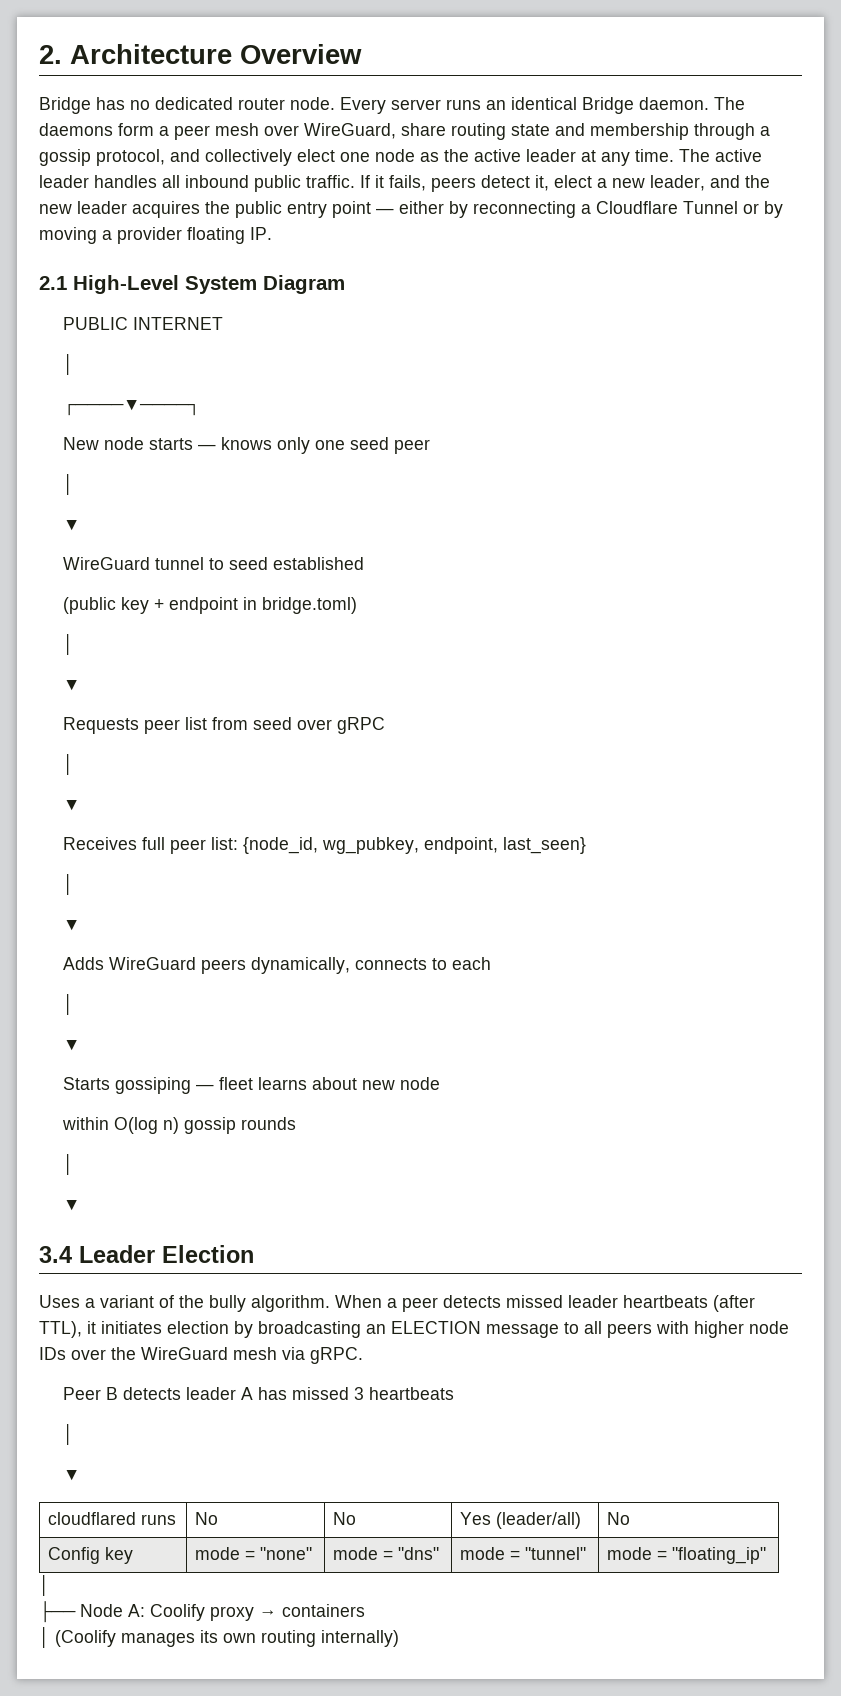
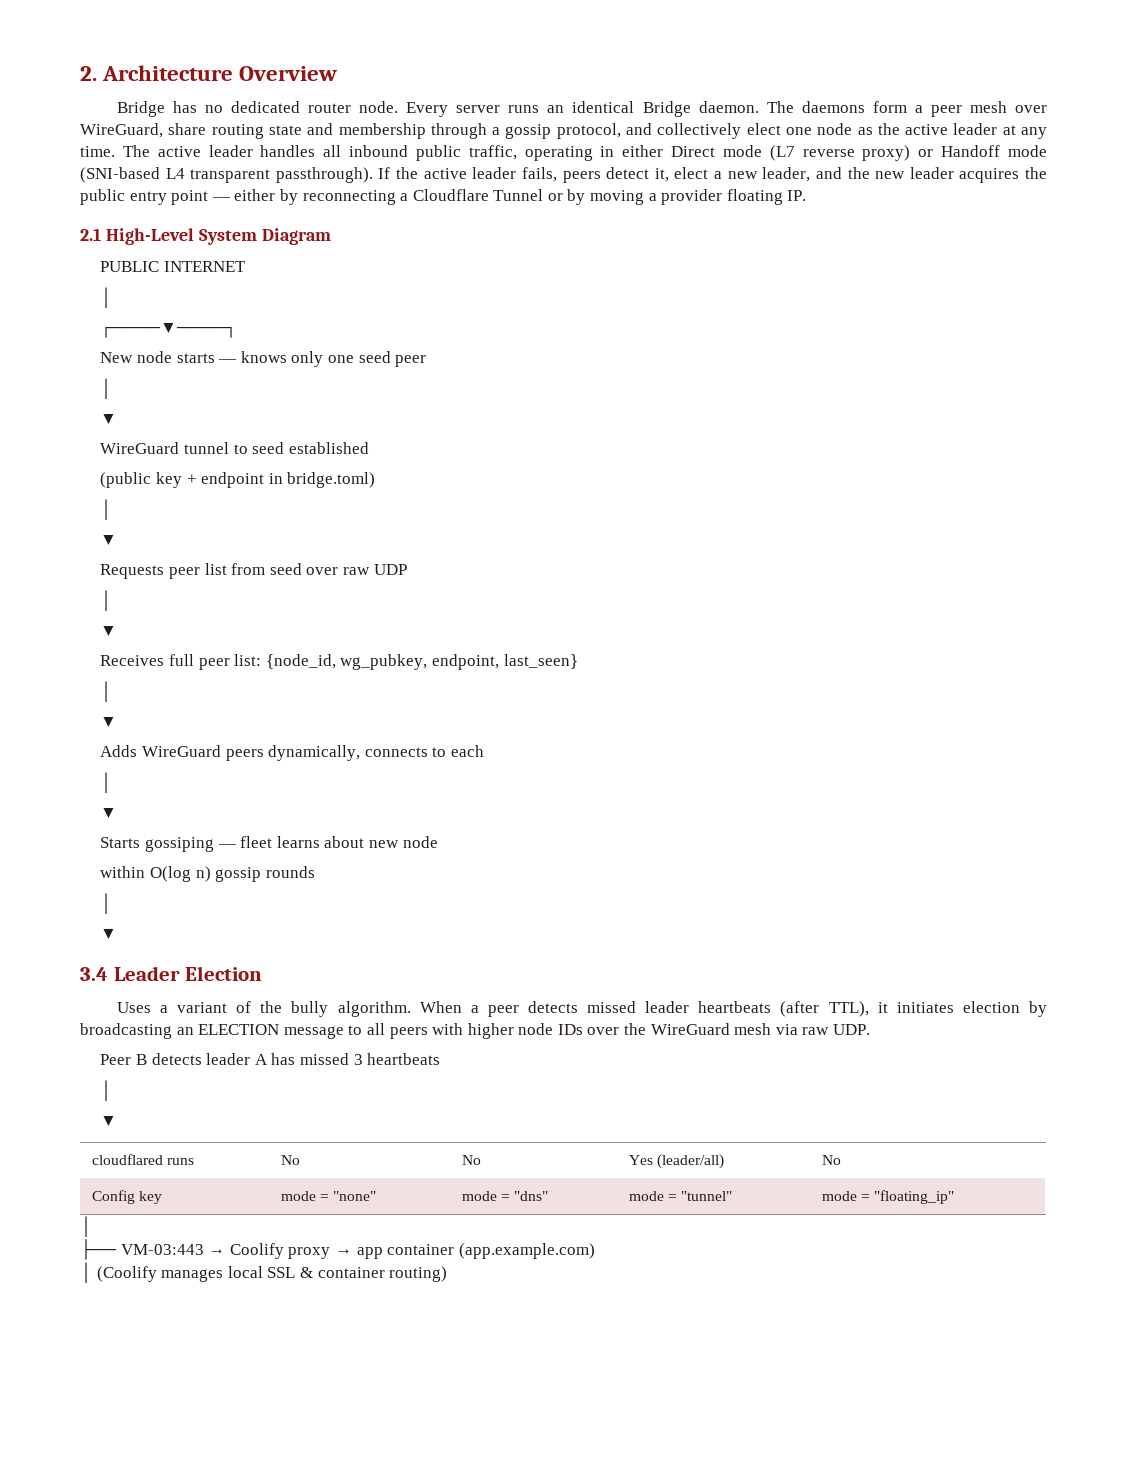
- The active leader handles all inbound public traffic. If it fails, peers detect it, elect a new leader, and the new leader acquires the public entry point — either by reconnecting a Cloudflare Tunnel or by moving a provider floating IP.
+ The active leader handles all inbound public traffic, operating in either Direct mode (L7 reverse proxy) or Handoff mode (SNI-based L4 transparent passthrough). If the active leader fails, peers detect it, elect a new leader, and the new leader acquires the public entry point — either by reconnecting a Cloudflare Tunnel or by moving a provider floating IP.
- Requests peer list from seed over gRPC
+ Requests peer list from seed over raw UDP
- When a peer detects missed leader heartbeats (after TTL), it initiates election by broadcasting an ELECTION message to all peers with higher node IDs over the WireGuard mesh via gRPC.
+ When a peer detects missed leader heartbeats (after TTL), it initiates election by broadcasting an ELECTION message to all peers with higher node IDs over the WireGuard mesh via raw UDP.
- ├── Node A: Coolify proxy → containers
+ ├── VM-03:443 → Coolify proxy → app container (app.example.com)
- │ (Coolify manages its own routing internally)
+ │ (Coolify manages local SSL & container routing)

